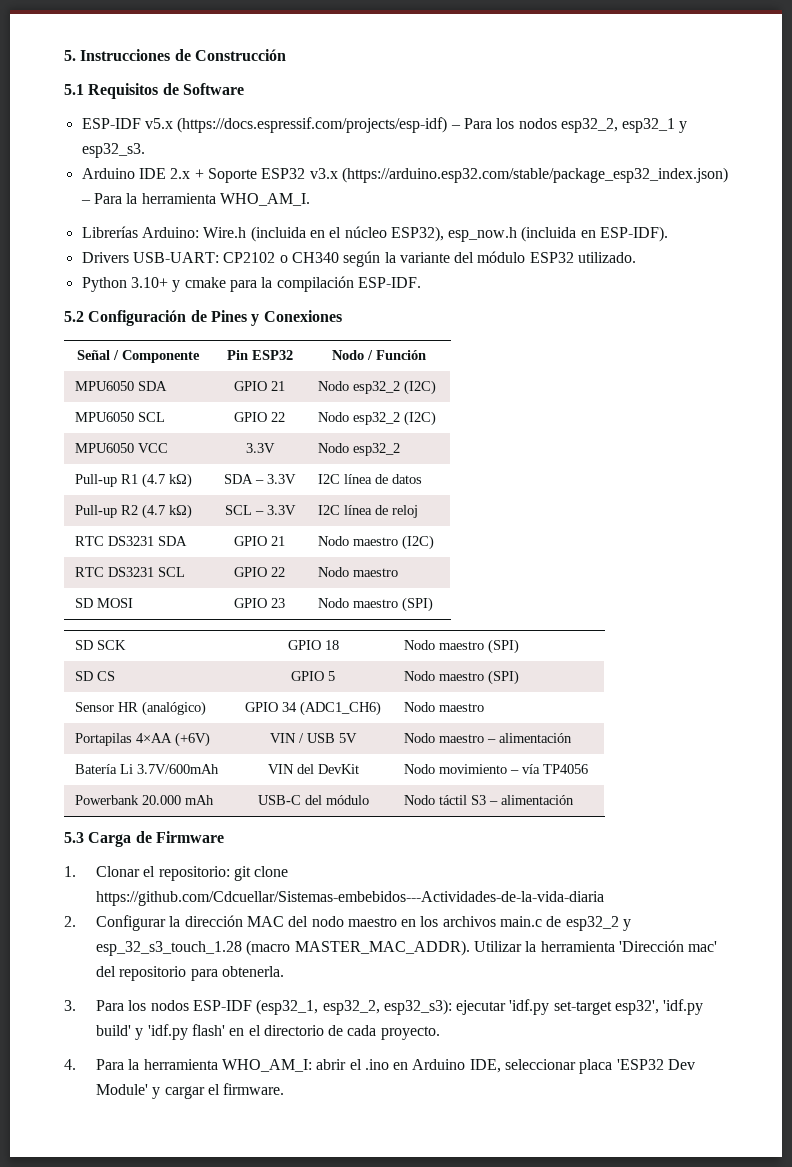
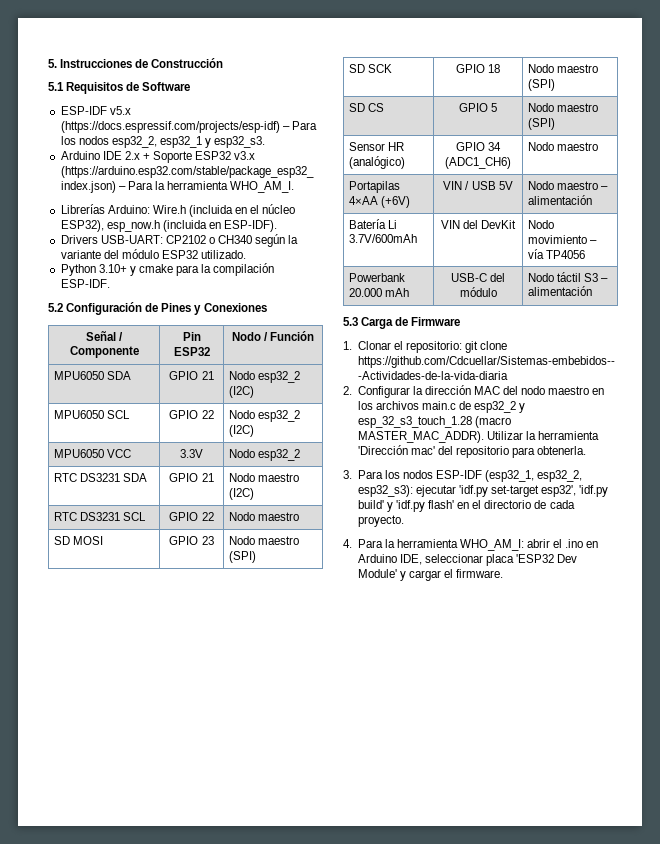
- Pull-up R1 (4.7 kΩ) | SDA – 3.3V | I2C línea de datos
- Pull-up R2 (4.7 kΩ) | SCL – 3.3V | I2C línea de reloj

